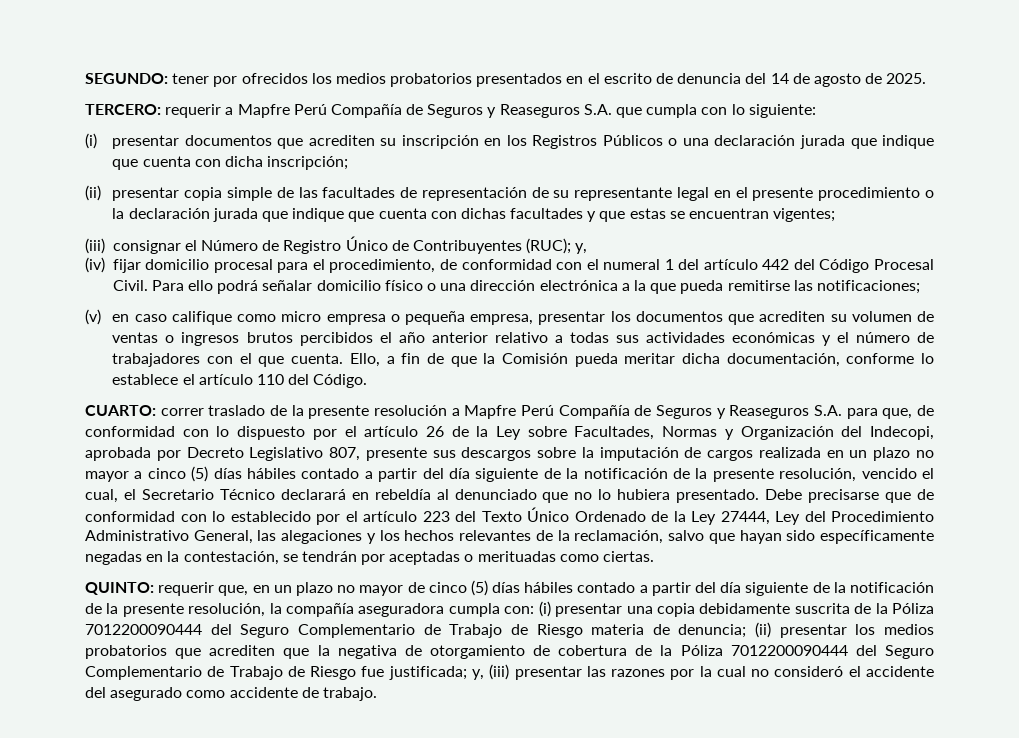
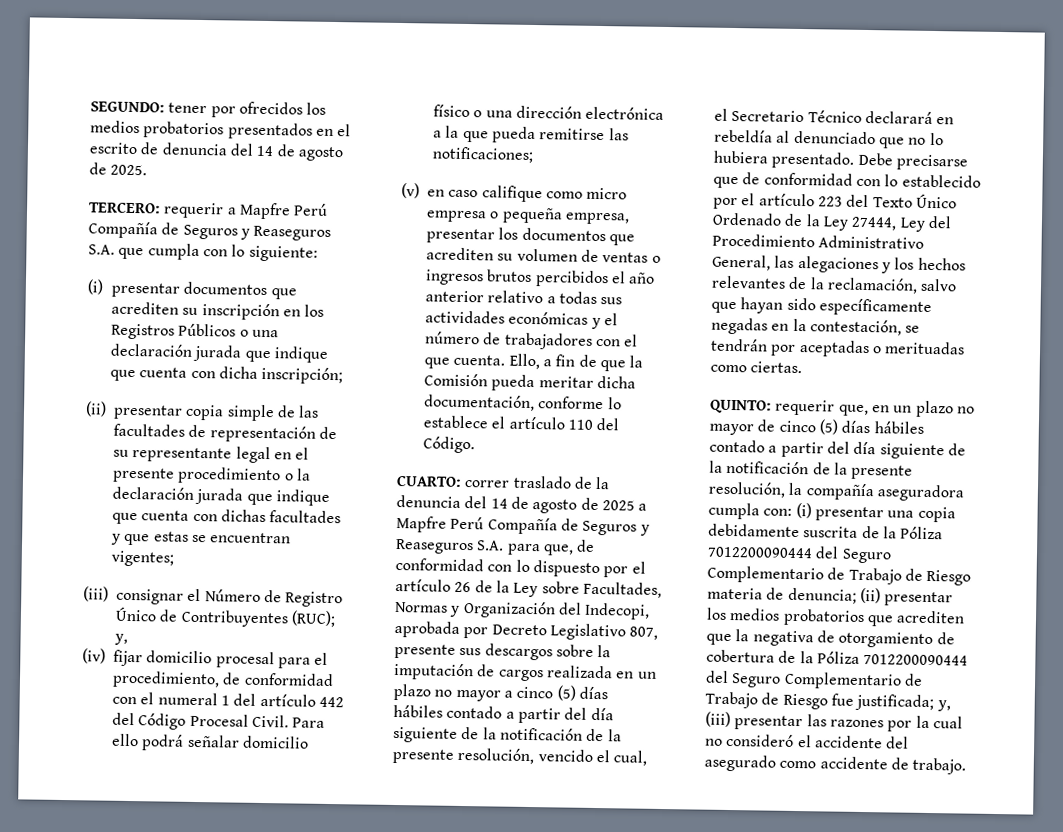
- correr traslado de la presente resolución a Mapfre Perú Compañía de Seguros y Reaseguros S.A. para que, de conformidad con lo dispuesto por el artículo 26 de la Ley sobre Facultades, Normas y Organización del Indecopi, aprobada por Decreto Legislativo 807, presente sus descargos sobre la imputación de cargos realizada en un plazo no mayor a cinco (5) días hábiles contado a partir del día siguiente de la notificación de la presente resolución, vencido el cual, el Secretario Técnico declarará en rebeldía al denunciado que no lo hubiera presentado.
+ correr traslado de la denuncia del 14 de agosto de 2025 a Mapfre Perú Compañía de Seguros y Reaseguros S.A. para que, de conformidad con lo dispuesto por el artículo 26 de la Ley sobre Facultades, Normas y Organización del Indecopi, aprobada por Decreto Legislativo 807, presente sus descargos sobre la imputación de cargos realizada en un plazo no mayor a cinco (5) días hábiles contado a partir del día siguiente de la notificación de la presente resolución, vencido el cual, el Secretario Técnico declarará en rebeldía al denunciado que no lo hubiera presentado.

